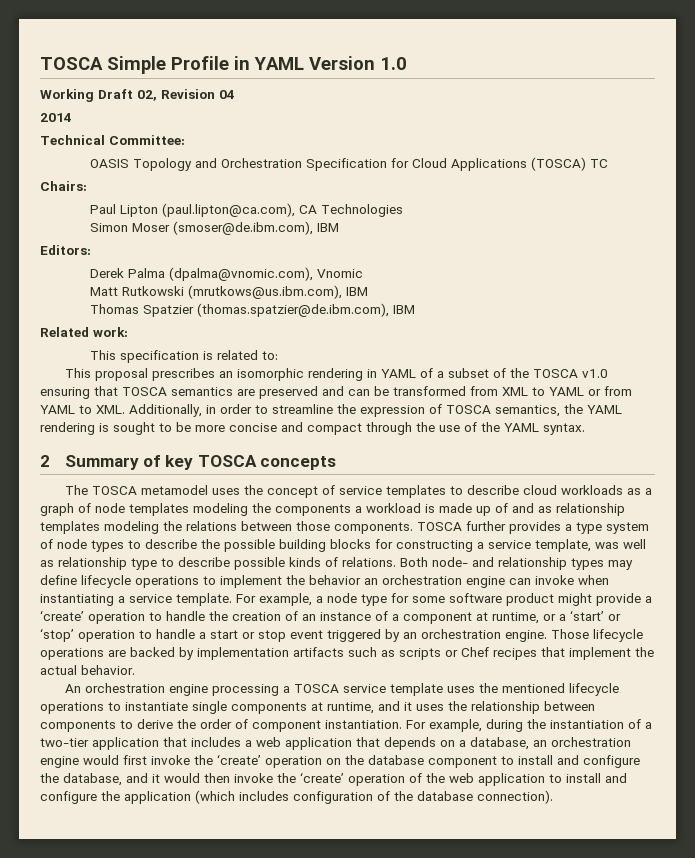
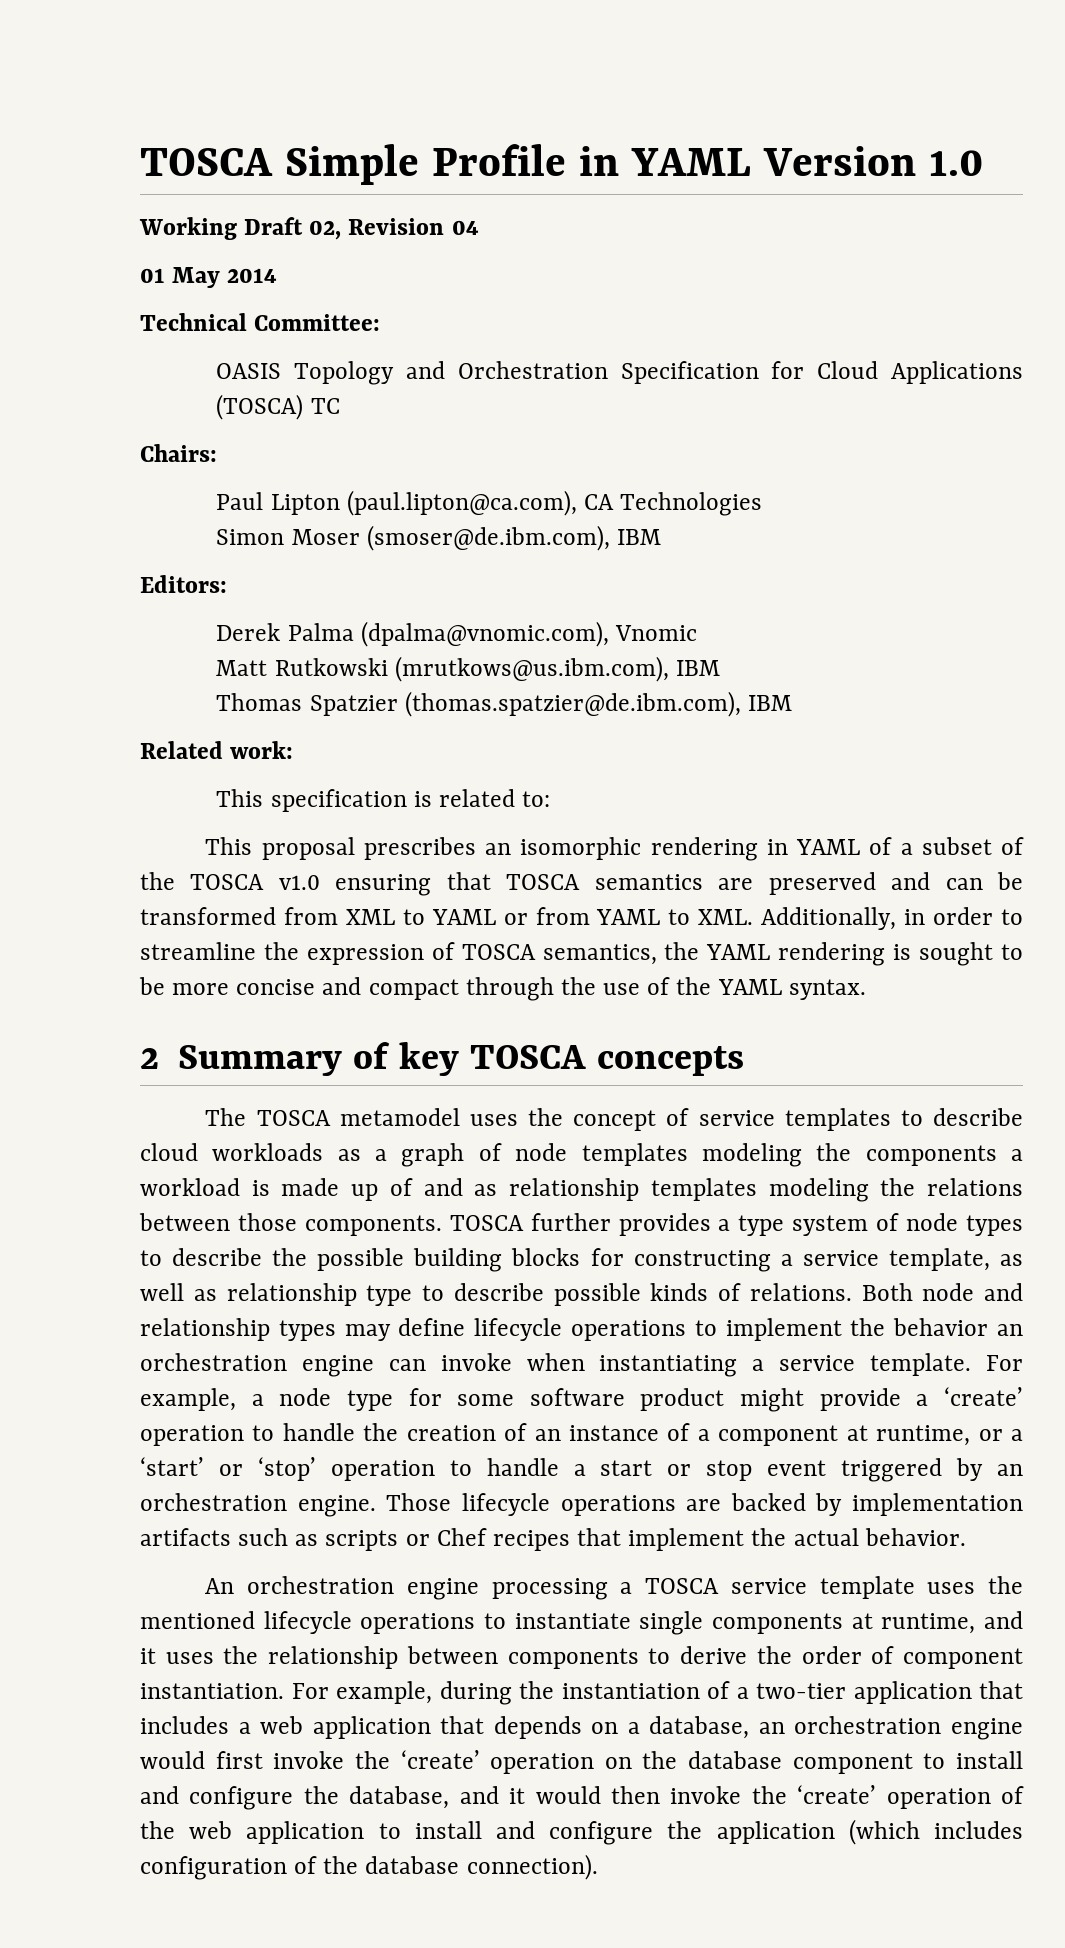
- 2014
+ 01 May 2014
- TOSCA further provides a type system of node types to describe the possible building blocks for constructing a service template, was well as relationship type to describe possible kinds of relations.
+ TOSCA further provides a type system of node types to describe the possible building blocks for constructing a service template, as well as relationship type to describe possible kinds of relations.
- Both node- and relationship types may define lifecycle operations to implement the behavior an orchestration engine can invoke when instantiating a service template.
+ Both node and relationship types may define lifecycle operations to implement the behavior an orchestration engine can invoke when instantiating a service template.

